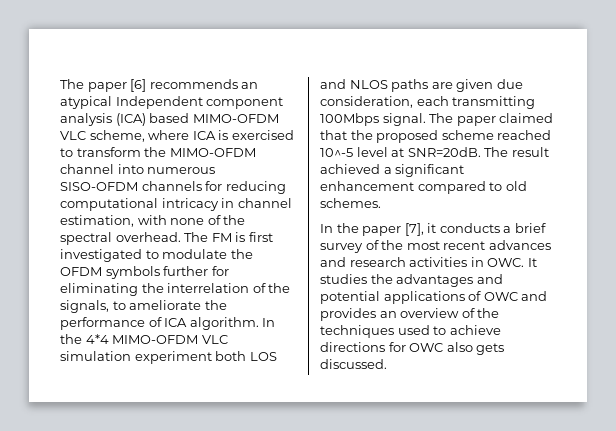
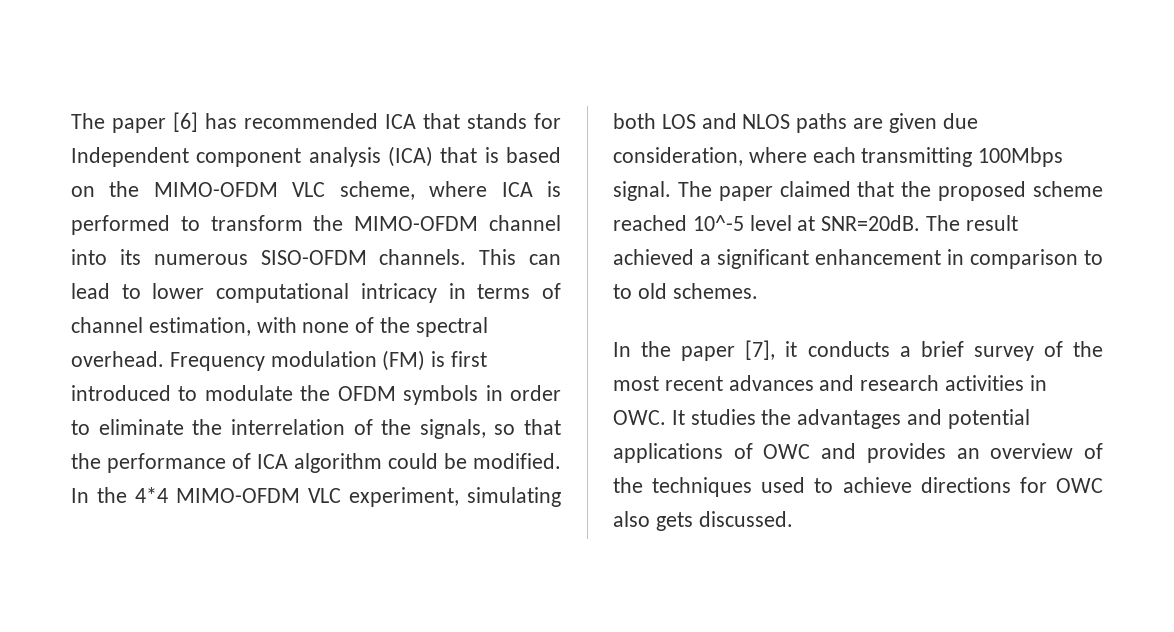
- The paper [6] recommends an atypical Independent component analysis (ICA) based MIMO-OFDM VLC scheme, where ICA is exercised to transform the MIMO-OFDM channel into numerous SISO-OFDM channels for reducing computational intricacy in channel estimation, with none of the spectral overhead.
+ The paper [6] has recommended ICA that stands for Independent component analysis (ICA) that is based on the MIMO-OFDM VLC scheme, where ICA is performed to transform the MIMO-OFDM channel into its numerous SISO-OFDM channels. This can lead to lower computational intricacy in terms of channel estimation, with none of the spectral overhead.
- The FM is first investigated to modulate the OFDM symbols further for eliminating the interrelation of the signals, to ameliorate the performance of ICA algorithm.
+ Frequency modulation (FM) is first introduced to modulate the OFDM symbols in order to eliminate the interrelation of the signals, so that the performance of ICA algorithm could be modified.
- In the 4*4 MIMO-OFDM VLC simulation experiment both LOS and NLOS paths are given due consideration, each transmitting 100Mbps signal.
+ In the 4*4 MIMO-OFDM VLC experiment, simulating both LOS and NLOS paths are given due consideration, where each transmitting 100Mbps signal.
- The result achieved a significant enhancement compared to old schemes.
+ The result achieved a significant enhancement in comparison to to old schemes.

